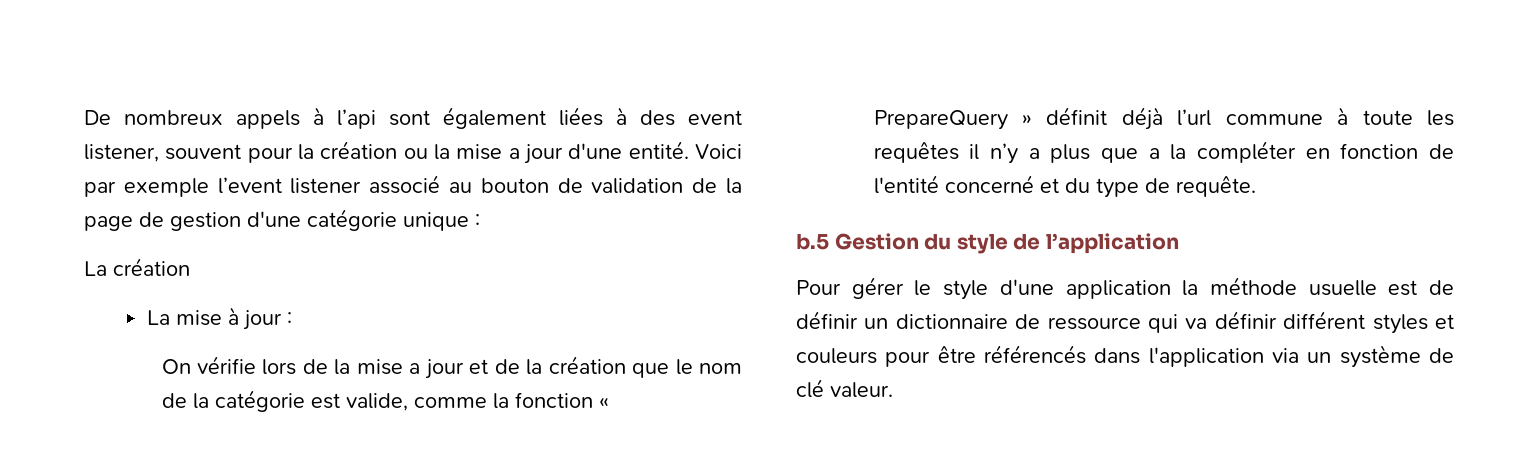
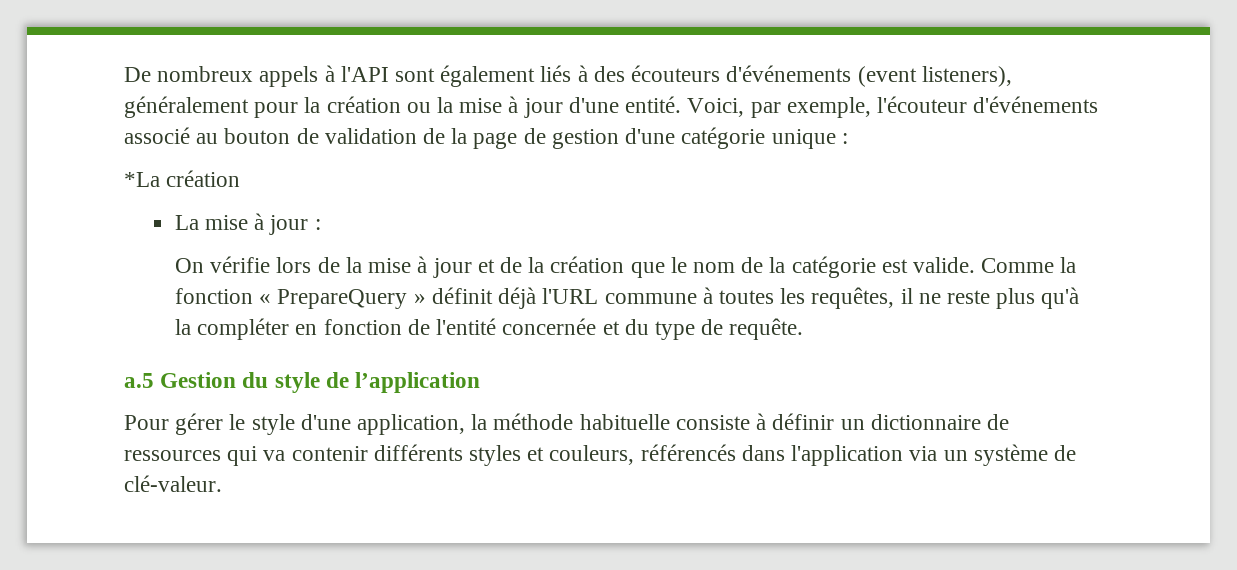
- De nombreux appels à l’api sont également liées à des event listener, souvent pour la création ou la mise a jour d'une entité.
+ De nombreux appels à l'API sont également liés à des écouteurs d'événements (event listeners), généralement pour la création ou la mise à jour d'une entité.
- Voici par exemple l’event listener associé au bouton de validation de la page de gestion d'une catégorie unique :
+ Voici, par exemple, l'écouteur d'événements associé au bouton de validation de la page de gestion d'une catégorie unique :
- La création
+ *La création
- On vérifie lors de la mise a jour et de la création que le nom de la catégorie est valide, comme la fonction « PrepareQuery » définit déjà l’url commune à toute les requêtes il n’y a plus que a la compléter en fonction de l'entité concerné et du type de requête.
+ On vérifie lors de la mise à jour et de la création que le nom de la catégorie est valide. Comme la fonction « PrepareQuery » définit déjà l'URL commune à toutes les requêtes, il ne reste plus qu'à la compléter en fonction de l'entité concernée et du type de requête.
- b.5 Gestion du style de l’application
+ a.5 Gestion du style de l’application
- Pour gérer le style d'une application la méthode usuelle est de définir un dictionnaire de ressource qui va définir différent styles et couleurs pour être référencés dans l'application via un système de clé valeur.
+ Pour gérer le style d'une application, la méthode habituelle consiste à définir un dictionnaire de ressources qui va contenir différents styles et couleurs, référencés dans l'application via un système de clé-valeur.

